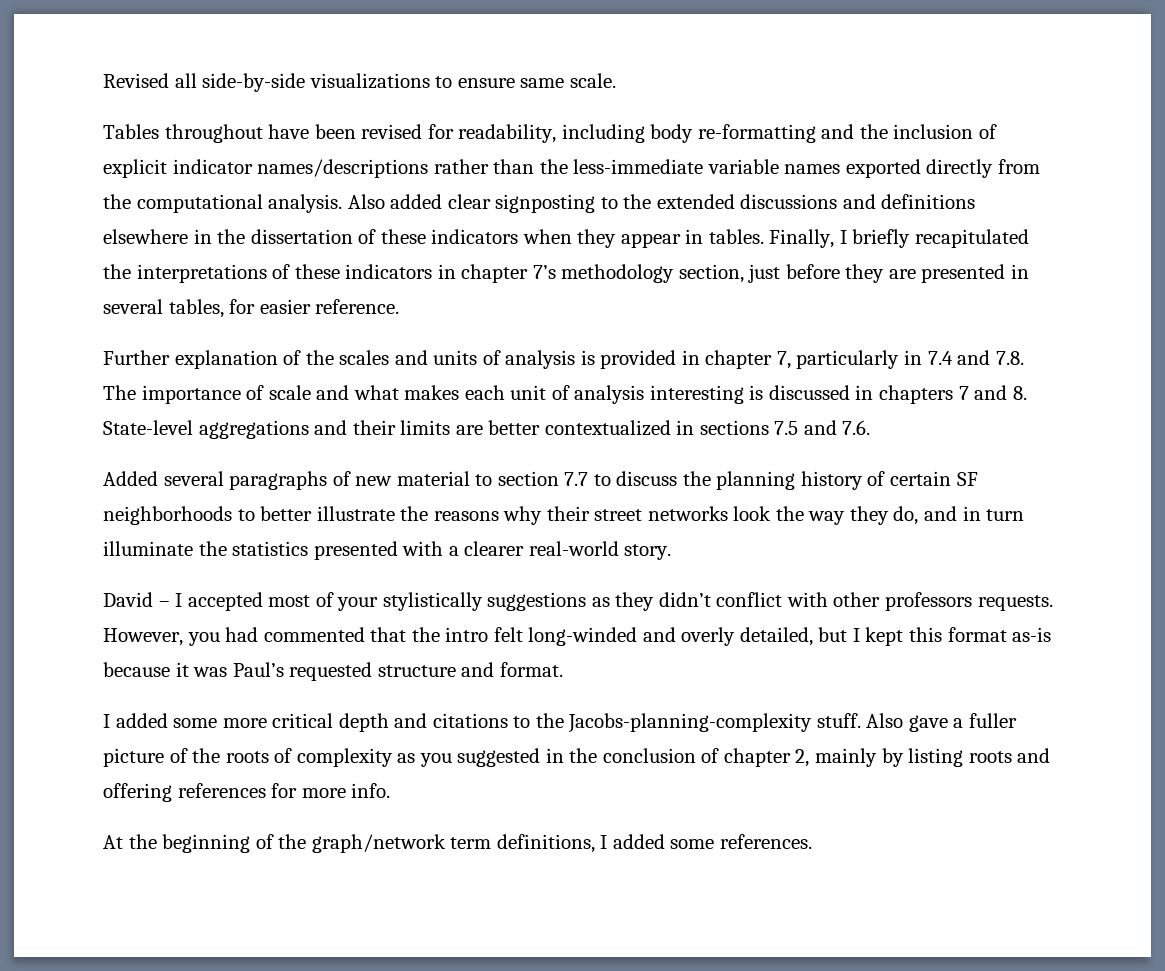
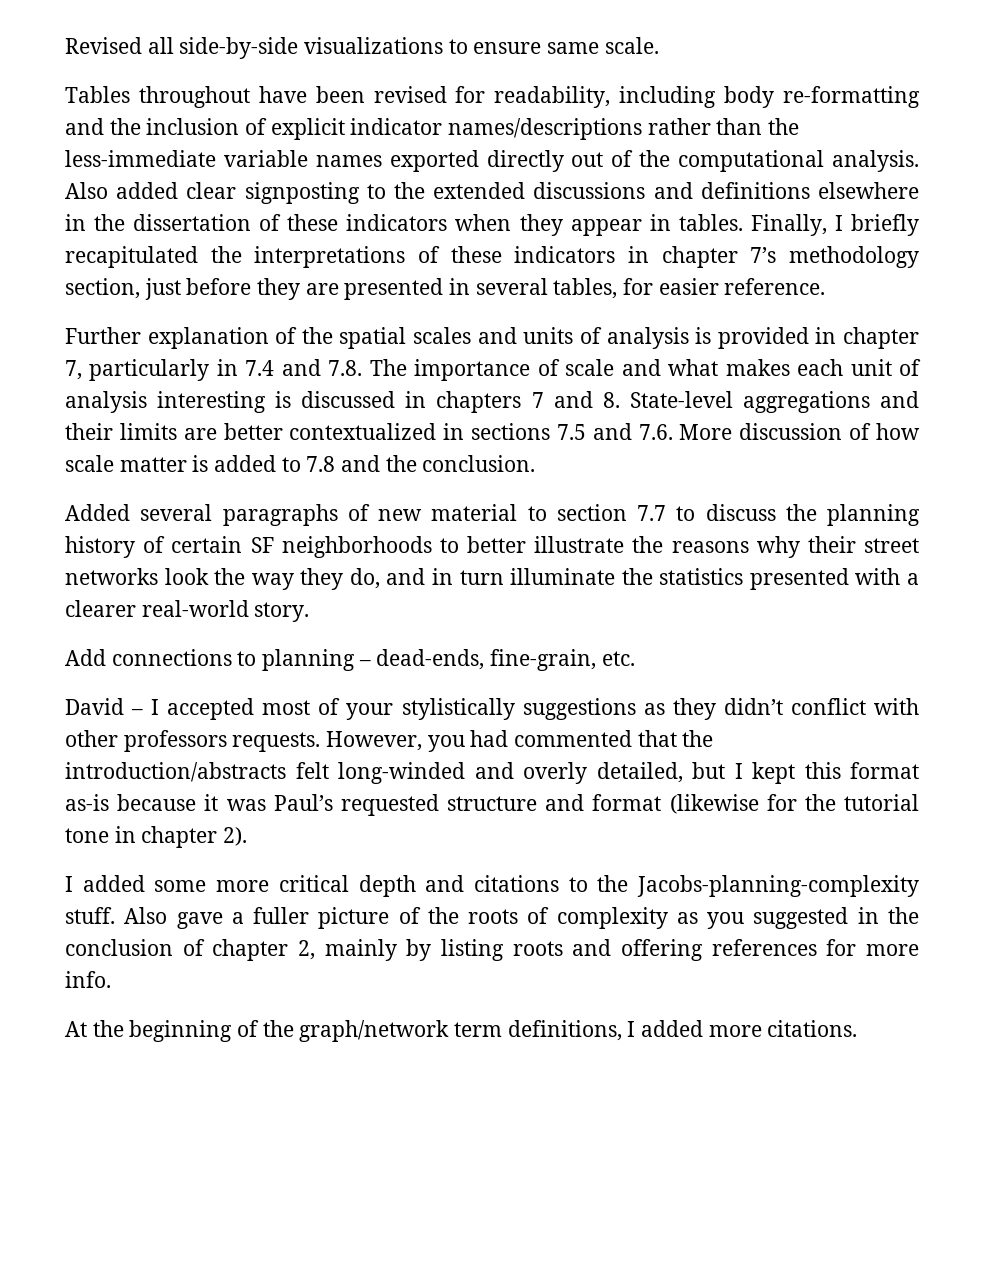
- Tables throughout have been revised for readability, including body re-formatting and the inclusion of explicit indicator names/descriptions rather than the less-immediate variable names exported directly from the computational analysis.
+ Tables throughout have been revised for readability, including body re-formatting and the inclusion of explicit indicator names/descriptions rather than the less-immediate variable names exported directly out of the computational analysis.
- Further explanation of the scales and units of analysis is provided in chapter 7, particularly in 7.4 and 7.8. The importance of scale and what makes each unit of analysis interesting is discussed in chapters 7 and 8. State-level aggregations and their limits are better contextualized in sections 7.5 and 7.6.
+ Further explanation of the spatial scales and units of analysis is provided in chapter 7, particularly in 7.4 and 7.8. The importance of scale and what makes each unit of analysis interesting is discussed in chapters 7 and 8. State-level aggregations and their limits are better contextualized in sections 7.5 and 7.6. More discussion of how scale matter is added to 7.8 and the conclusion.
+ Add connections to planning – dead-ends, fine-grain, etc.
- However, you had commented that the intro felt long-winded and overly detailed, but I kept this format as-is because it was Paul’s requested structure and format.
+ However, you had commented that the introduction/abstracts felt long-winded and overly detailed, but I kept this format as-is because it was Paul’s requested structure and format (likewise for the tutorial tone in chapter 2).
- At the beginning of the graph/network term definitions, I added some references.
+ At the beginning of the graph/network term definitions, I added more citations.

